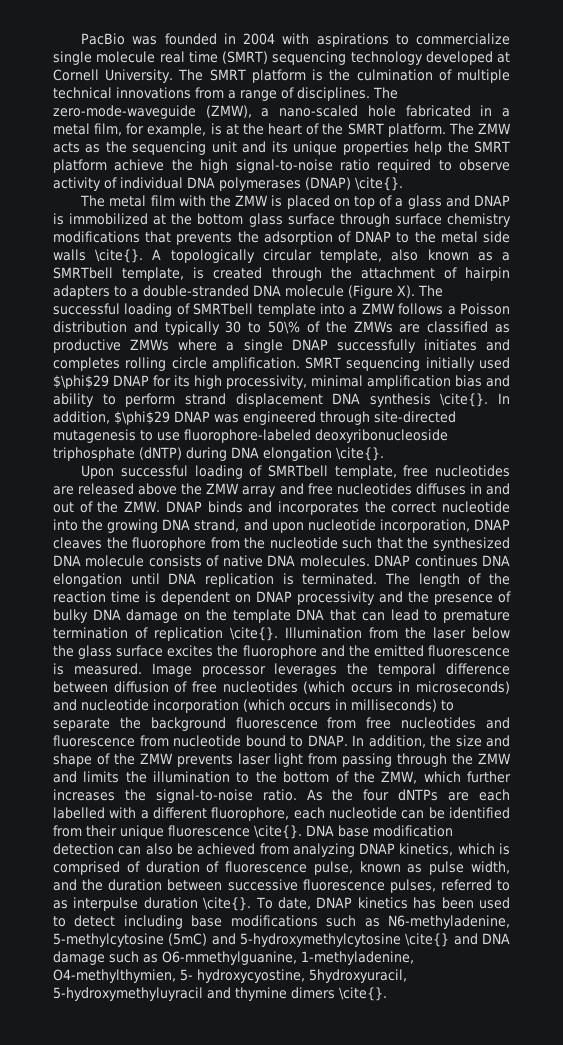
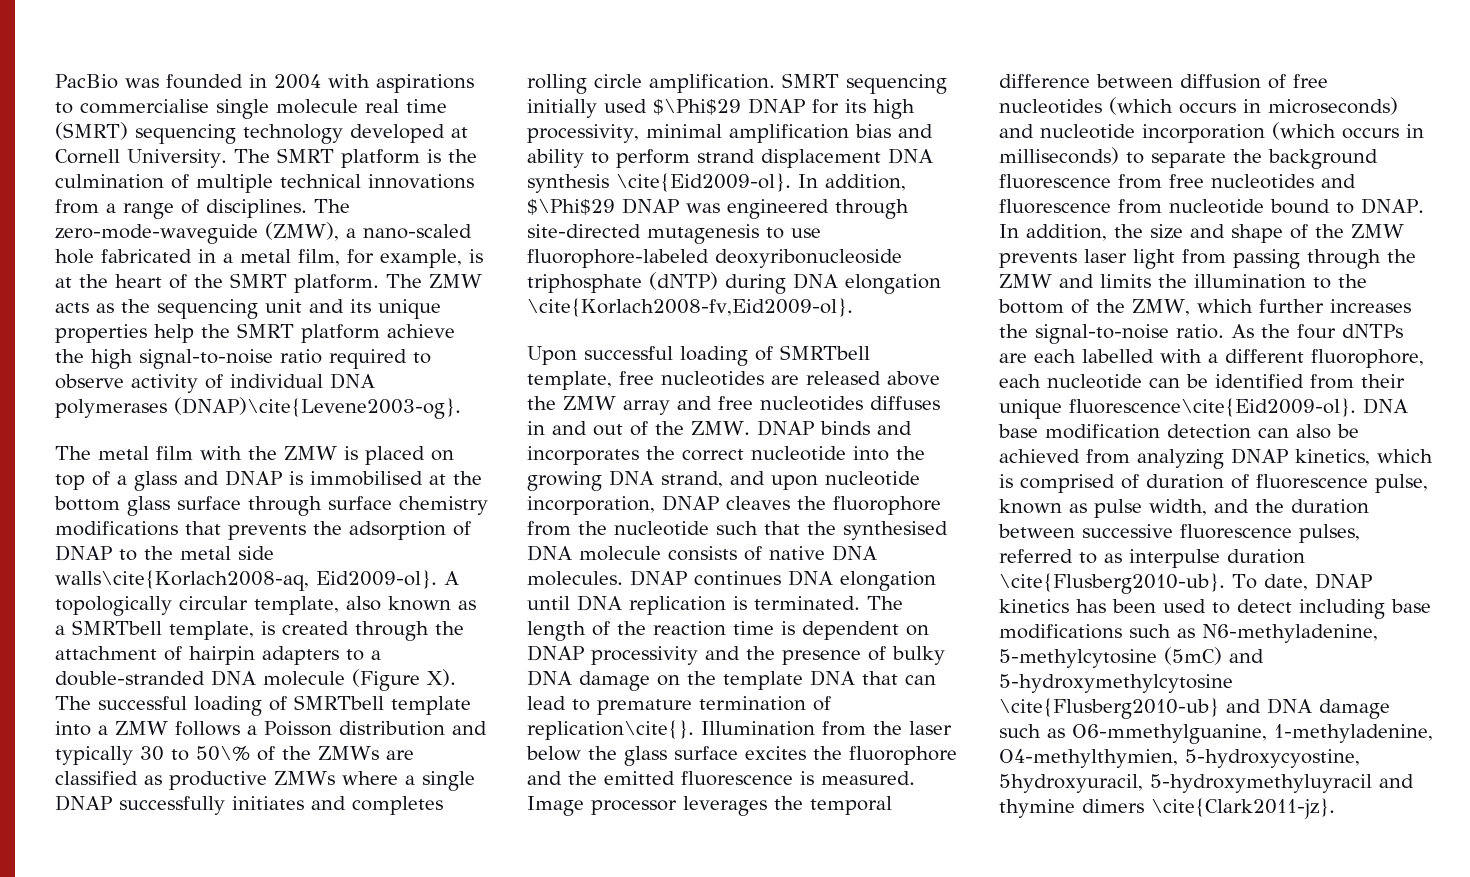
- PacBio was founded in 2004 with aspirations to commercialize single molecule real time (SMRT) sequencing technology developed at Cornell University.
+ PacBio was founded in 2004 with aspirations to commercialise single molecule real time (SMRT) sequencing technology developed at Cornell University.
- The ZMW acts as the sequencing unit and its unique properties help the SMRT platform achieve the high signal-to-noise ratio required to observe activity of individual DNA polymerases (DNAP) \cite{}.
+ The ZMW acts as the sequencing unit and its unique properties help the SMRT platform achieve the high signal-to-noise ratio required to observe activity of individual DNA polymerases (DNAP)\cite{Levene2003-og}.
- The metal film with the ZMW is placed on top of a glass and DNAP is immobilized at the bottom glass surface through surface chemistry modifications that prevents the adsorption of DNAP to the metal side walls \cite{}.
+ The metal film with the ZMW is placed on top of a glass and DNAP is immobilised at the bottom glass surface through surface chemistry modifications that prevents the adsorption of DNAP to the metal side walls\cite{Korlach2008-aq, Eid2009-ol}.
- SMRT sequencing initially used $\phi$29 DNAP for its high processivity, minimal amplification bias and ability to perform strand displacement DNA synthesis \cite{}. In addition, $\phi$29 DNAP was engineered through site-directed mutagenesis to use fluorophore-labeled deoxyribonucleoside triphosphate (dNTP) during DNA elongation \cite{}.
+ SMRT sequencing initially used $\Phi$29 DNAP for its high processivity, minimal amplification bias and ability to perform strand displacement DNA synthesis \cite{Eid2009-ol}. In addition, $\Phi$29 DNAP was engineered through site-directed mutagenesis to use fluorophore-labeled deoxyribonucleoside triphosphate (dNTP) during DNA elongation \cite{Korlach2008-fv,Eid2009-ol}.
- Upon successful loading of SMRTbell template, free nucleotides are released above the ZMW array and free nucleotides diffuses in and out of the ZMW. DNAP binds and incorporates the correct nucleotide into the growing DNA strand, and upon nucleotide incorporation, DNAP cleaves the fluorophore from the nucleotide such that the synthesized DNA molecule consists of native DNA molecules.
+ Upon successful loading of SMRTbell template, free nucleotides are released above the ZMW array and free nucleotides diffuses in and out of the ZMW. DNAP binds and incorporates the correct nucleotide into the growing DNA strand, and upon nucleotide incorporation, DNAP cleaves the fluorophore from the nucleotide such that the synthesised DNA molecule consists of native DNA molecules.
- The length of the reaction time is dependent on DNAP processivity and the presence of bulky DNA damage on the template DNA that can lead to premature termination of replication \cite{}.
+ The length of the reaction time is dependent on DNAP processivity and the presence of bulky DNA damage on the template DNA that can lead to premature termination of replication\cite{}.
- As the four dNTPs are each labelled with a different fluorophore, each nucleotide can be identified from their unique fluorescence \cite{}.
+ As the four dNTPs are each labelled with a different fluorophore, each nucleotide can be identified from their unique fluorescence\cite{Eid2009-ol}.
- DNA base modification detection can also be achieved from analyzing DNAP kinetics, which is comprised of duration of fluorescence pulse, known as pulse width, and the duration between successive fluorescence pulses, referred to as interpulse duration \cite{}.
+ DNA base modification detection can also be achieved from analyzing DNAP kinetics, which is comprised of duration of fluorescence pulse, known as pulse width, and the duration between successive fluorescence pulses, referred to as interpulse duration \cite{Flusberg2010-ub}.
- To date, DNAP kinetics has been used to detect including base modifications such as N6-methyladenine, 5-methylcytosine (5mC) and 5-hydroxymethylcytosine \cite{} and DNA damage such as O6-mmethylguanine, 1-methyladenine, O4-methylthymien, 5- hydroxycyostine, 5hydroxyuracil, 5-hydroxymethyluyracil and thymine dimers \cite{}.
+ To date, DNAP kinetics has been used to detect including base modifications such as N6-methyladenine, 5-methylcytosine (5mC) and 5-hydroxymethylcytosine \cite{Flusberg2010-ub} and DNA damage such as O6-mmethylguanine, 1-methyladenine, O4-methylthymien, 5-hydroxycyostine, 5hydroxyuracil, 5-hydroxymethyluyracil and thymine dimers \cite{Clark2011-jz}.

